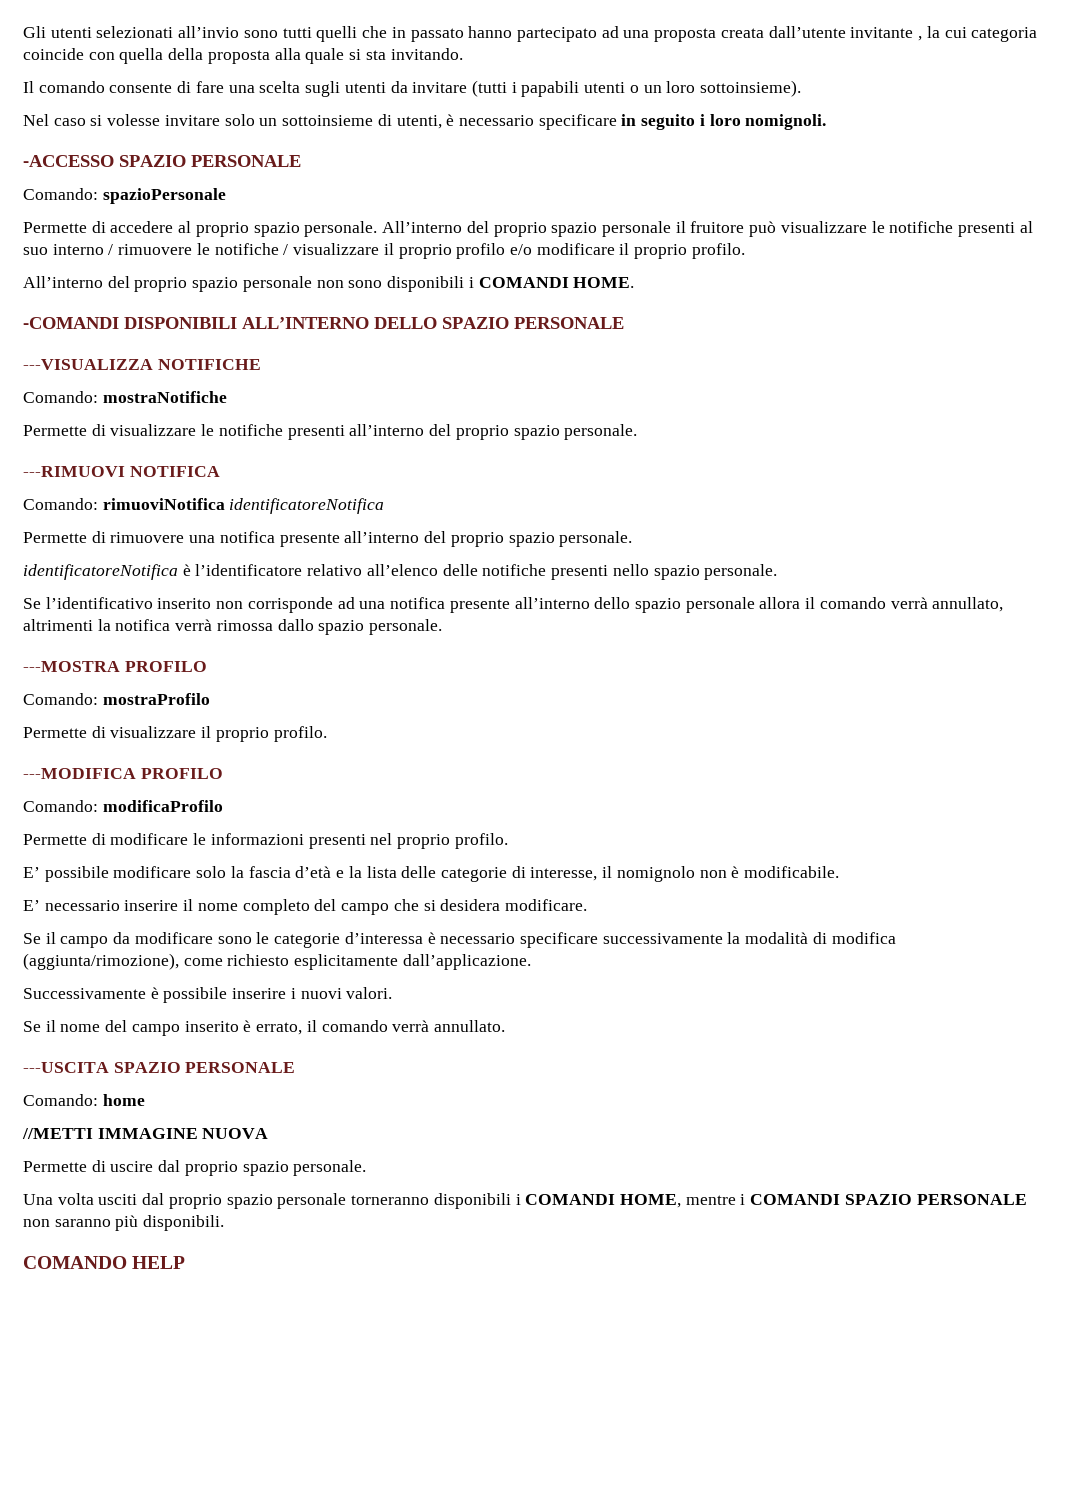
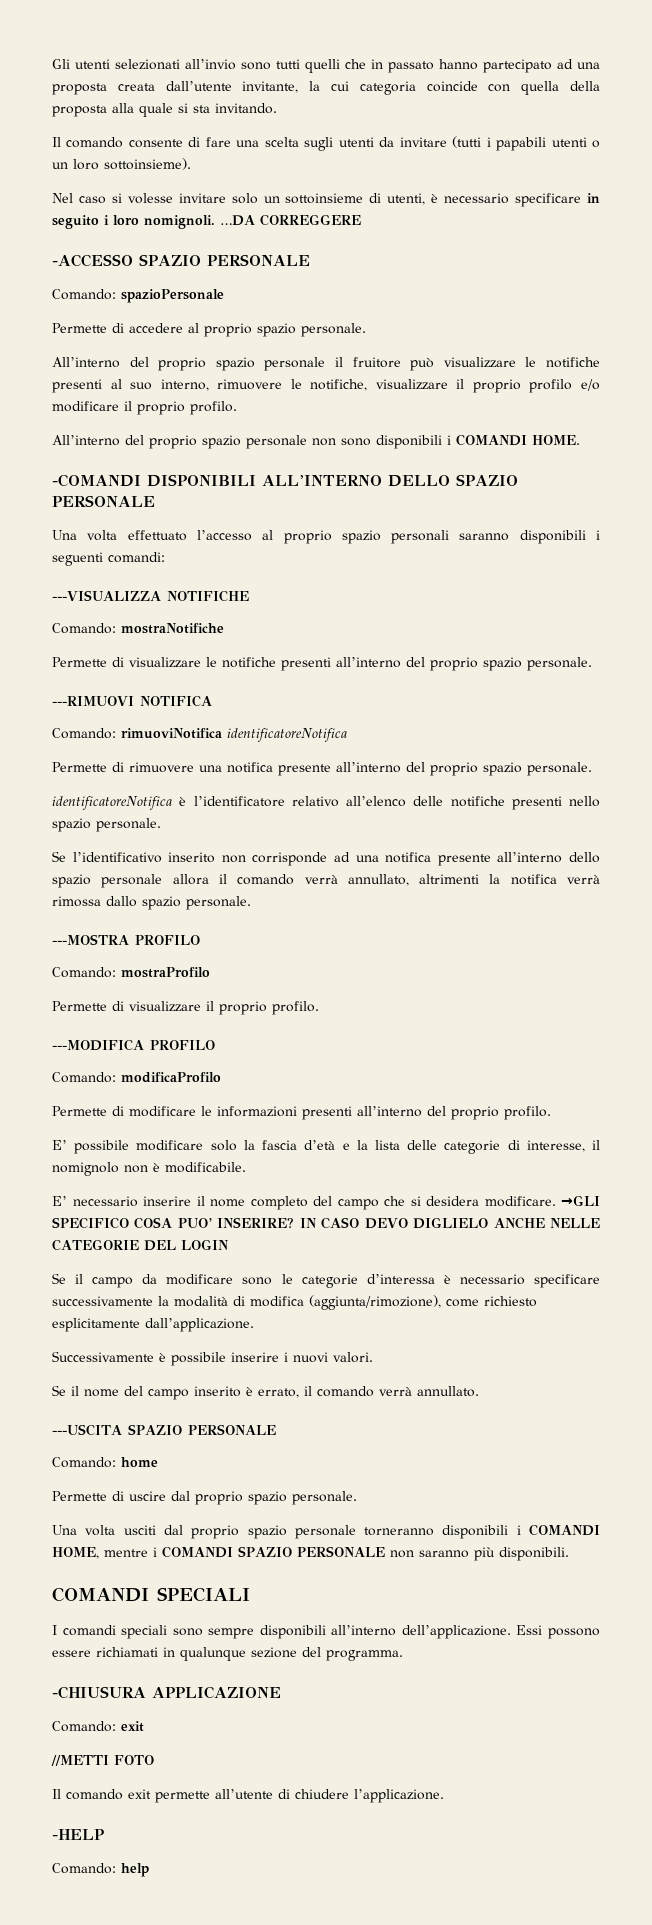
- Gli utenti selezionati all’invio sono tutti quelli che in passato hanno partecipato ad una proposta creata dall’utente invitante , la cui categoria coincide con quella della proposta alla quale si sta invitando.
+ Gli utenti selezionati all’invio sono tutti quelli che in passato hanno partecipato ad una proposta creata dall’utente invitante, la cui categoria coincide con quella della proposta alla quale si sta invitando.
+ …DA CORREGGERE
- Permette di accedere al proprio spazio personale. All’interno del proprio spazio personale il fruitore può visualizzare le notifiche presenti al suo interno / rimuovere le notifiche / visualizzare il proprio profilo e/o modificare il proprio profilo.
+ Permette di accedere al proprio spazio personale.
+ All’interno del proprio spazio personale il fruitore può visualizzare le notifiche presenti al suo interno, rimuovere le notifiche, visualizzare il proprio profilo e/o modificare il proprio profilo.
+ Una volta effettuato l’accesso al proprio spazio personali saranno disponibili i seguenti comandi:
- Permette di modificare le informazioni presenti nel proprio profilo.
+ Permette di modificare le informazioni presenti all’interno del proprio profilo.
+ →GLI SPECIFICO COSA PUO’ INSERIRE? IN CASO DEVO DIGLIELO ANCHE NELLE CATEGORIE DEL LOGIN
- //METTI IMMAGINE NUOVA
- COMANDO HELP
+ COMANDI SPECIALI
+ I comandi speciali sono sempre disponibili all’interno dell’applicazione. Essi possono essere richiamati in qualunque sezione del programma.
+ -CHIUSURA APPLICAZIONE
+ Comando: exit
+ //METTI FOTO
+ Il comando exit permette all’utente di chiudere l’applicazione.
+ -HELP
+ Comando: help

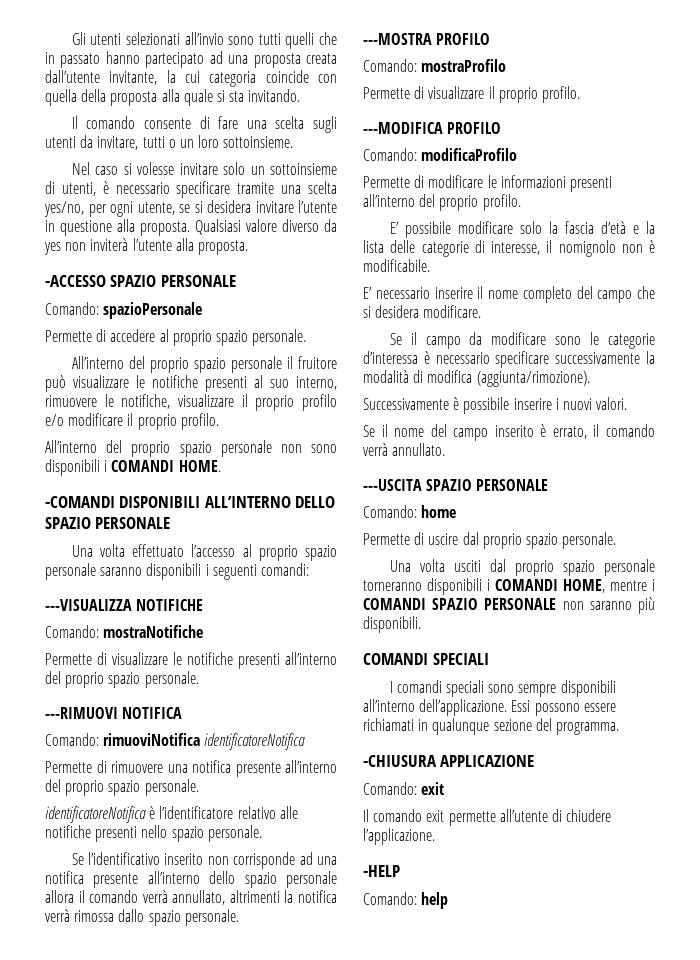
- Il comando consente di fare una scelta sugli utenti da invitare (tutti i papabili utenti o un loro sottoinsieme).
+ Il comando consente di fare una scelta sugli utenti da invitare, tutti o un loro sottoinsieme.
- Nel caso si volesse invitare solo un sottoinsieme di utenti, è necessario specificare in seguito i loro nomignoli. …DA CORREGGERE
+ Nel caso si volesse invitare solo un sottoinsieme di utenti, è necessario specificare tramite una scelta yes/no, per ogni utente, se si desidera invitare l’utente in questione alla proposta. Qualsiasi valore diverso da yes non inviterà l’utente alla proposta.
- Una volta effettuato l’accesso al proprio spazio personali saranno disponibili i seguenti comandi:
+ Una volta effettuato l’accesso al proprio spazio personale saranno disponibili i seguenti comandi:
- identificatoreNotifica è l’identificatore relativo all’elenco delle notifiche presenti nello spazio personale.
+ identificatoreNotifica è l’identificatore relativo alle notifiche presenti nello spazio personale.
- →GLI SPECIFICO COSA PUO’ INSERIRE? IN CASO DEVO DIGLIELO ANCHE NELLE CATEGORIE DEL LOGIN
- Se il campo da modificare sono le categorie d’interessa è necessario specificare successivamente la modalità di modifica (aggiunta/rimozione), come richiesto esplicitamente dall’applicazione.
+ Se il campo da modificare sono le categorie d’interessa è necessario specificare successivamente la modalità di modifica (aggiunta/rimozione).
- //METTI FOTO

